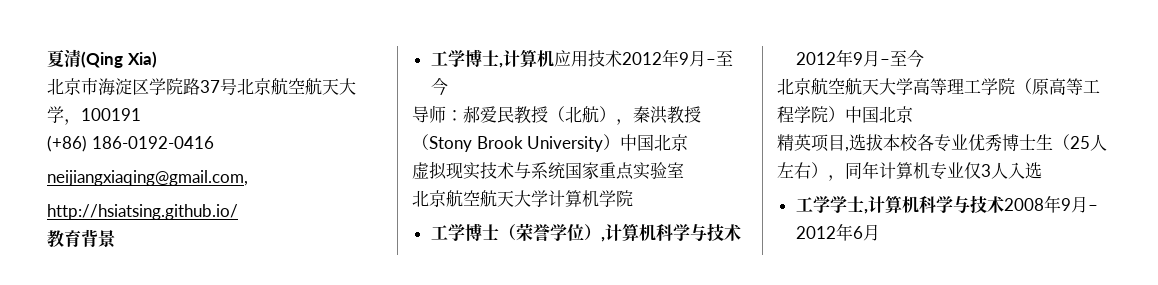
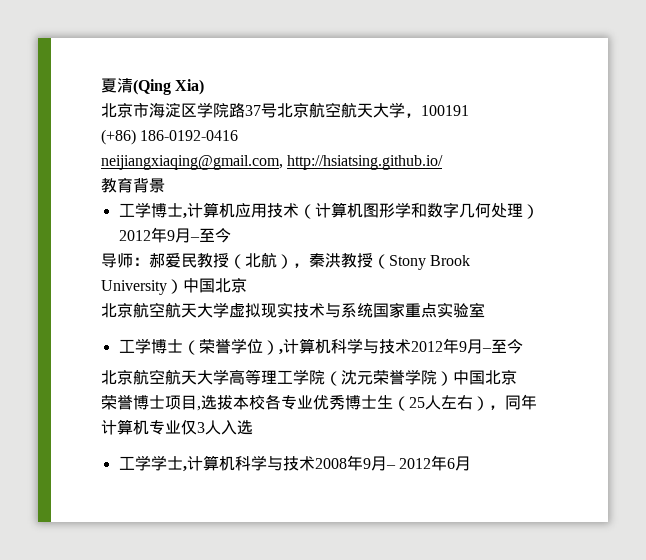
- neijiangxiaqing@gmail.com,
- http://hsiatsing.github.io/
+ neijiangxiaqing@gmail.com, http://hsiatsing.github.io/
- 工学博士,计算机应用技术2012年9月–至今
+ 工学博士,计算机应用技术（计算机图形学和数字几何处理）2012年9月–至今
- 虚拟现实技术与系统国家重点实验室
+ 北京航空航天大学虚拟现实技术与系统国家重点实验室
- 北京航空航天大学计算机学院
- 北京航空航天大学高等理工学院（原高等工程学院）中国北京
+ 北京航空航天大学高等理工学院（沈元荣誉学院）中国北京
- 精英项目,选拔本校各专业优秀博士生（25人左右），同年计算机专业仅3人入选
+ 荣誉博士项目,选拔本校各专业优秀博士生（25人左右），同年计算机专业仅3人入选

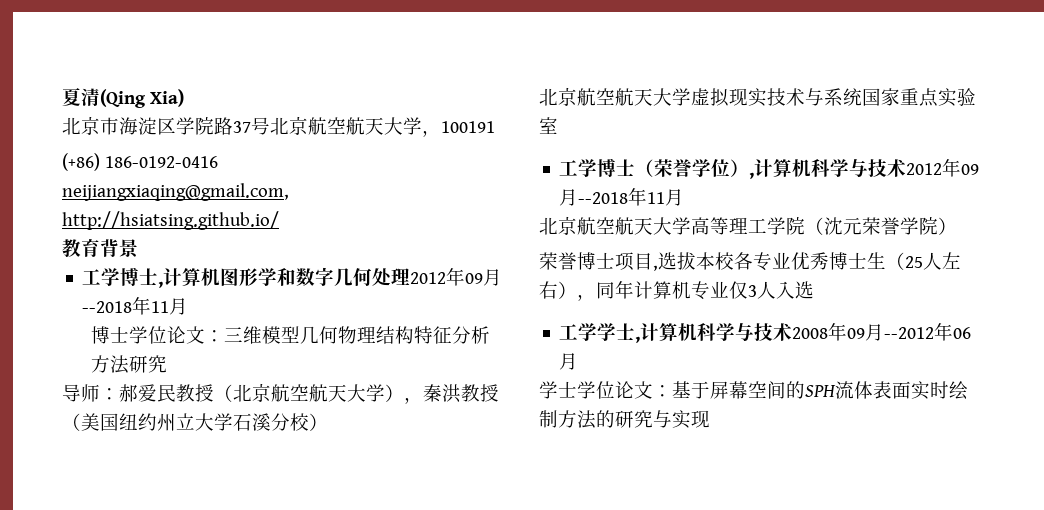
- 工学博士,计算机应用技术（计算机图形学和数字几何处理）2012年9月–至今
+ 工学博士,计算机图形学和数字几何处理2012年09月--2018年11月
+ 博士学位论文：三维模型几何物理结构特征分析方法研究
- 导师：郝爱民教授（北航），秦洪教授（Stony Brook University）中国北京
+ 导师：郝爱民教授（北京航空航天大学），秦洪教授（美国纽约州立大学石溪分校）
- 工学博士（荣誉学位）,计算机科学与技术2012年9月–至今
+ 工学博士（荣誉学位）,计算机科学与技术2012年09月--2018年11月
- 北京航空航天大学高等理工学院（沈元荣誉学院）中国北京
+ 北京航空航天大学高等理工学院（沈元荣誉学院）
- 工学学士,计算机科学与技术2008年9月– 2012年6月
+ 工学学士,计算机科学与技术2008年09月--2012年06月
+ 学士学位论文：基于屏幕空间的SPH流体表面实时绘制方法的研究与实现

